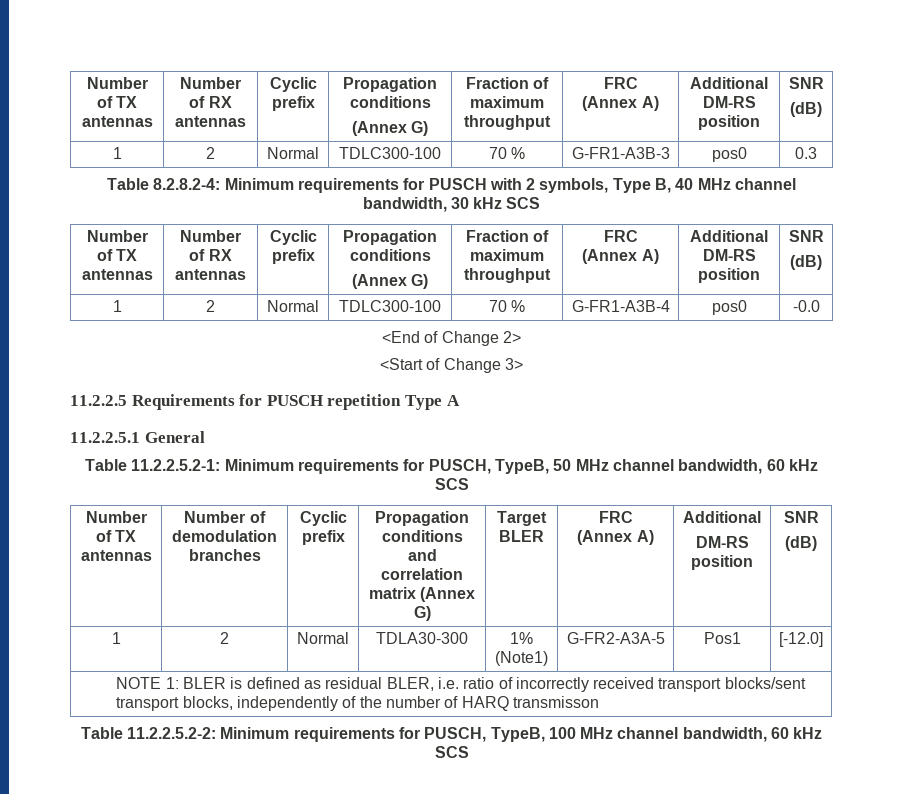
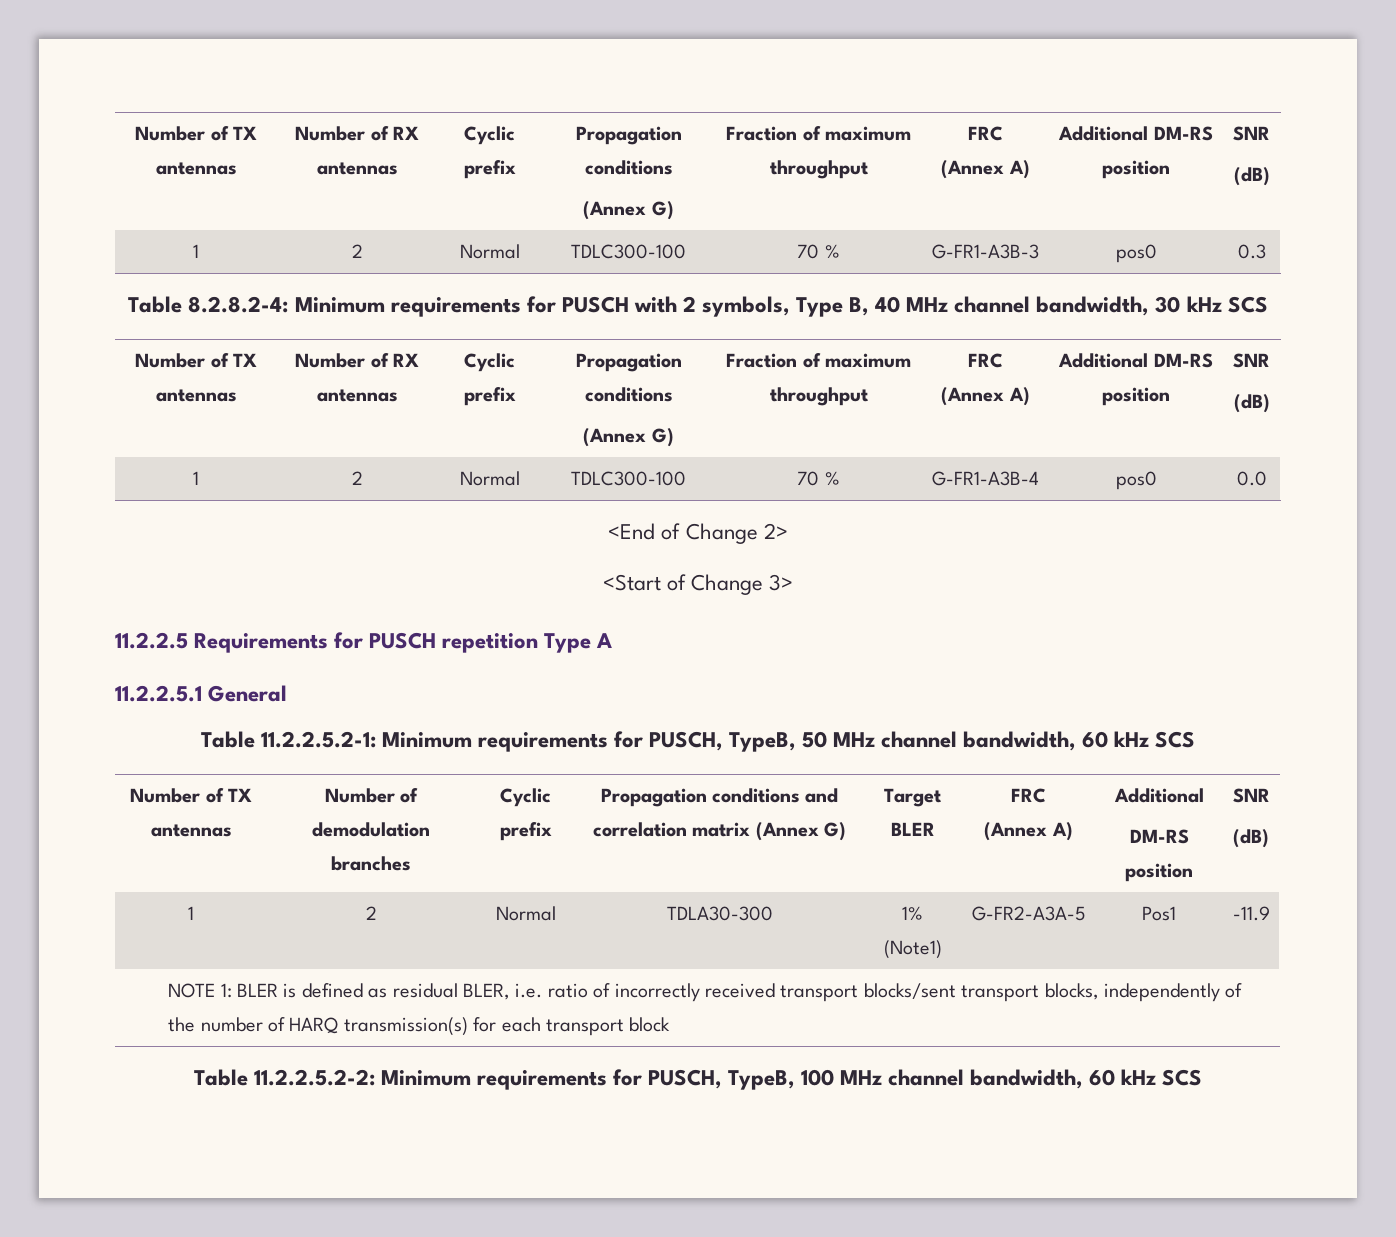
- 1 | 2 | Normal | TDLC300-100 | 70 % | G-FR1-A3B-4 | pos0 | -0.0
+ 1 | 2 | Normal | TDLC300-100 | 70 % | G-FR1-A3B-4 | pos0 | 0.0
- 1 | 2 | Normal | TDLA30-300 | 1% (Note1) | G-FR2-A3A-5 | Pos1 | [-12.0]
+ 1 | 2 | Normal | TDLA30-300 | 1% (Note1) | G-FR2-A3A-5 | Pos1 | -11.9
- NOTE 1: BLER is defined as residual BLER, i.e. ratio of incorrectly received transport blocks/sent transport blocks, independently of the number of HARQ transmisson
+ NOTE 1: BLER is defined as residual BLER, i.e. ratio of incorrectly received transport blocks/sent transport blocks, independently of the number of HARQ transmission(s) for each transport block

